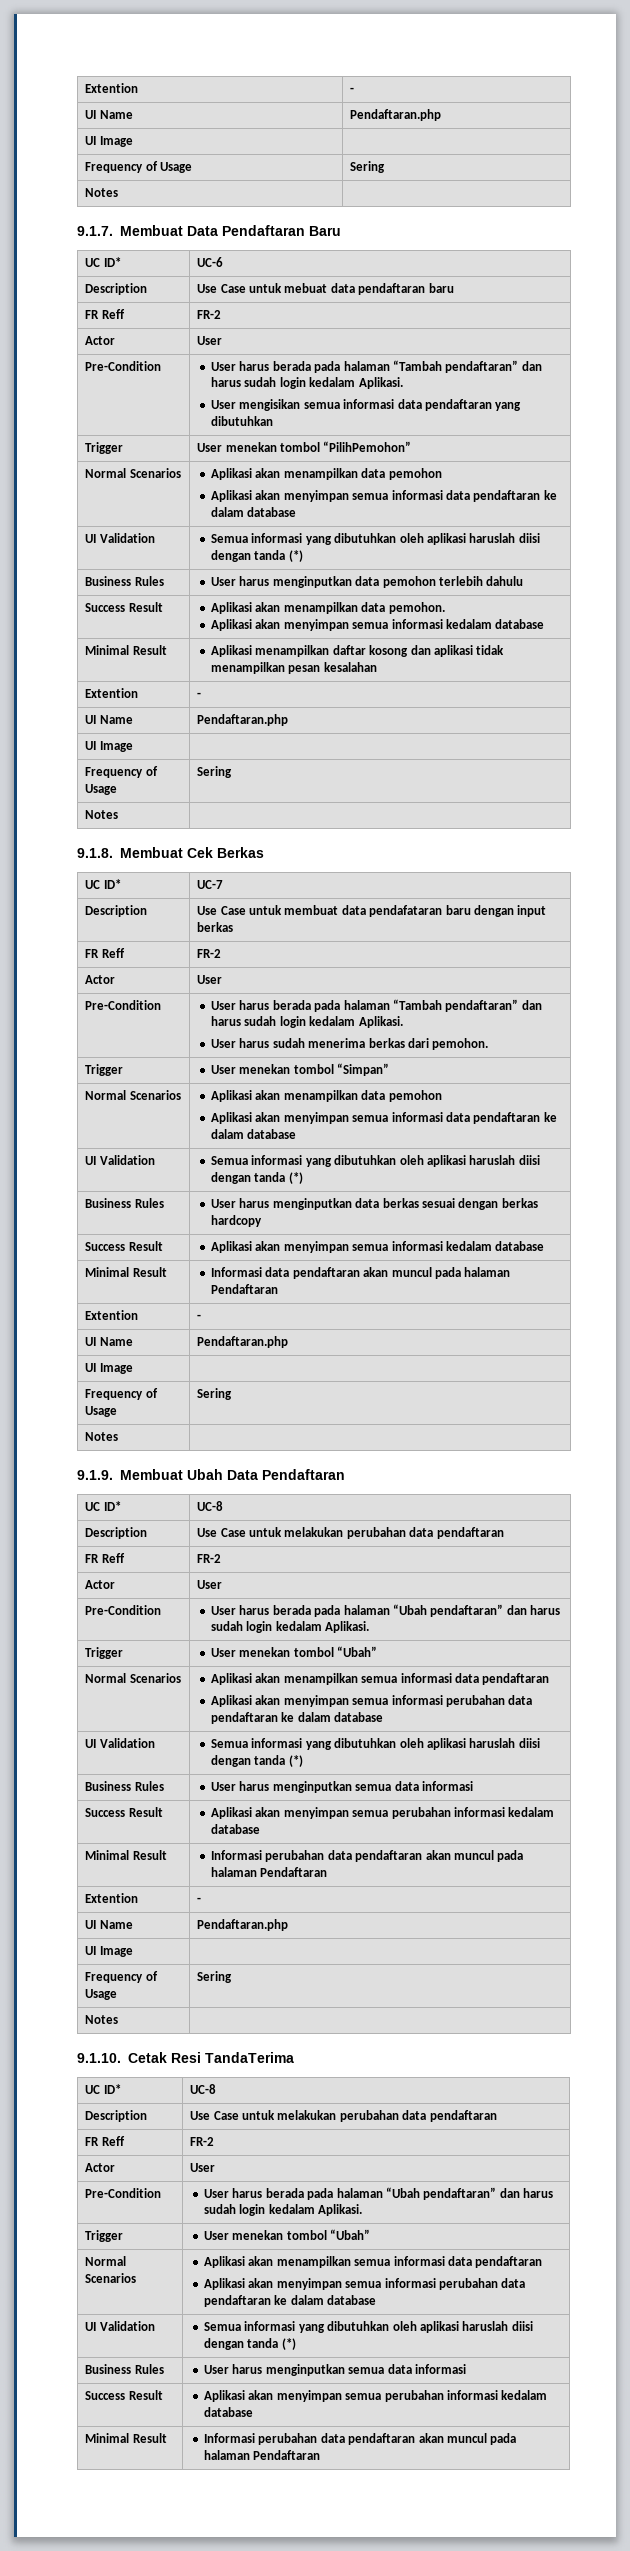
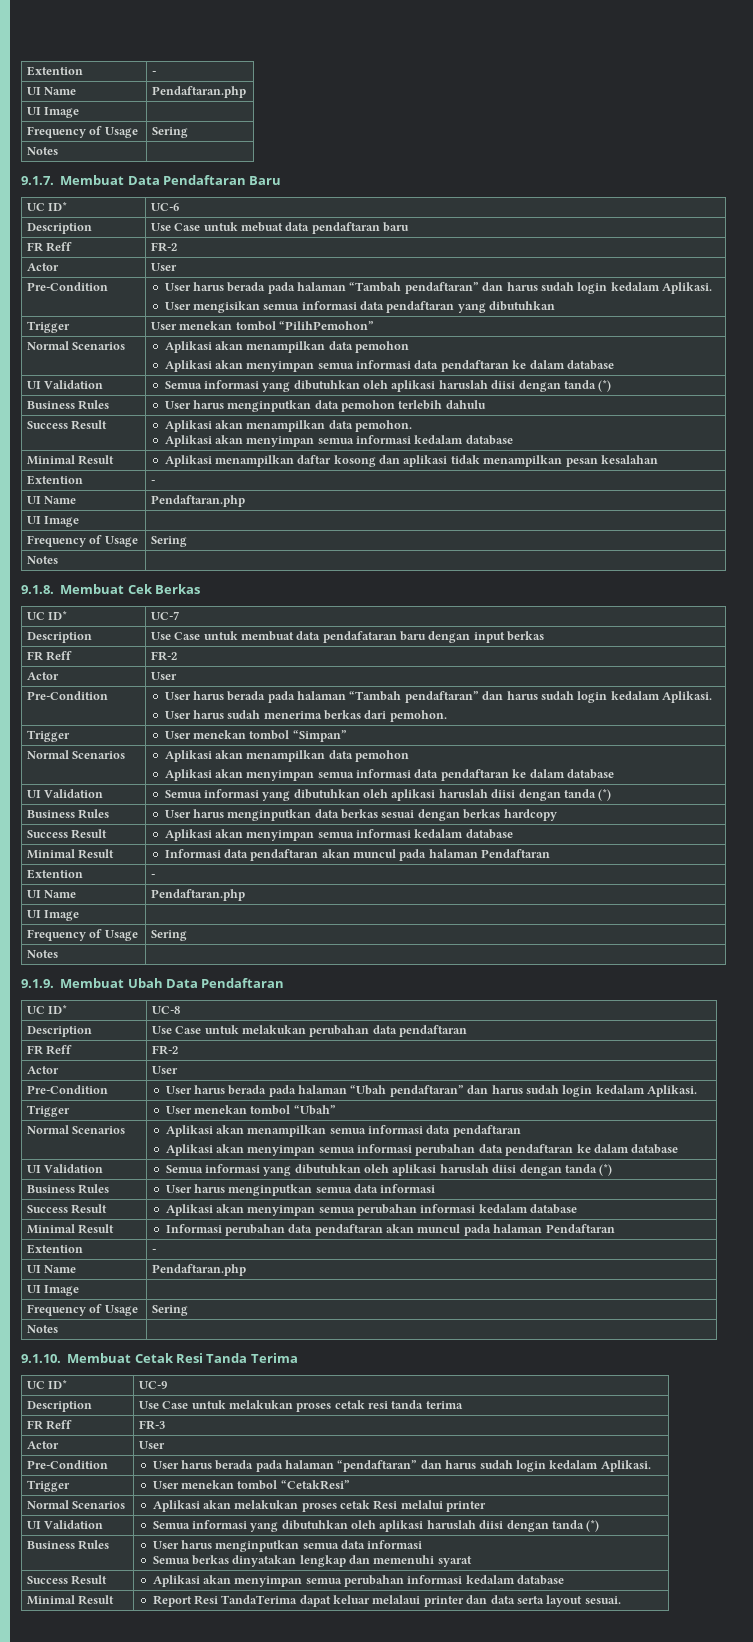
- 9.1.10. Cetak Resi TandaTerima
- UC ID* | UC-8
- Description | Use Case untuk melakukan perubahan data pendaftaran
- FR Reff | FR-2
+ 9.1.10. Membuat Cetak Resi Tanda Terima
+ UC ID* | UC-9
+ Description | Use Case untuk melakukan proses cetak resi tanda terima
+ FR Reff | FR-3
  Actor | User
- Pre-Condition | User harus berada pada halaman “Ubah pendaftaran” dan harus sudah login kedalam Aplikasi.
- Trigger | User menekan tombol “Ubah”
- Normal Scenarios | Aplikasi akan menampilkan semua informasi data pendaftaran
- Aplikasi akan menyimpan semua informasi perubahan data pendaftaran ke dalam database
+ Pre-Condition | User harus berada pada halaman “pendaftaran” dan harus sudah login kedalam Aplikasi.
+ Trigger | User menekan tombol “CetakResi”
+ Normal Scenarios | Aplikasi akan melakukan proses cetak Resi melalui printer
  UI Validation | Semua informasi yang dibutuhkan oleh aplikasi haruslah diisi dengan tanda (*)
  Business Rules | User harus menginputkan semua data informasi
+ Semua berkas dinyatakan lengkap dan memenuhi syarat
  Success Result | Aplikasi akan menyimpan semua perubahan informasi kedalam database
- Minimal Result | Informasi perubahan data pendaftaran akan muncul pada halaman Pendaftaran
+ Minimal Result | Report Resi TandaTerima dapat keluar melalaui printer dan data serta layout sesuai.

